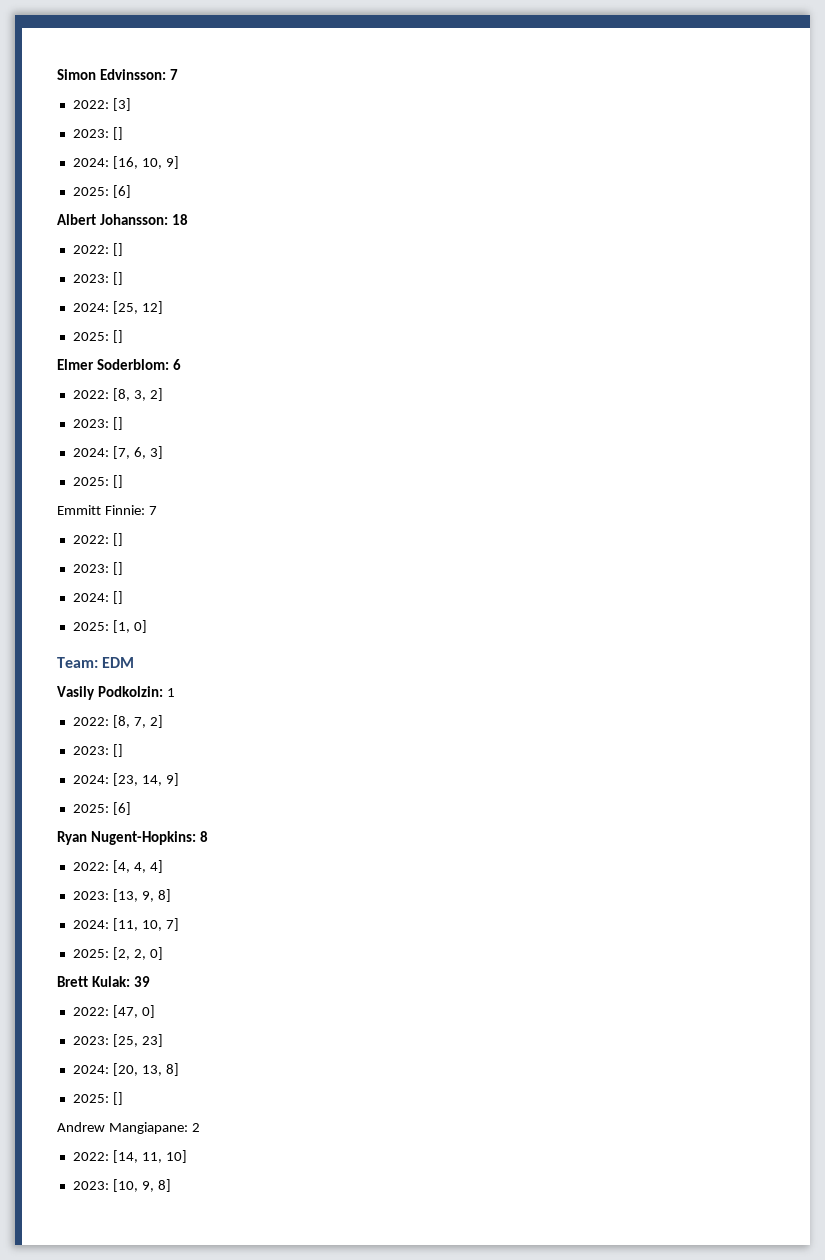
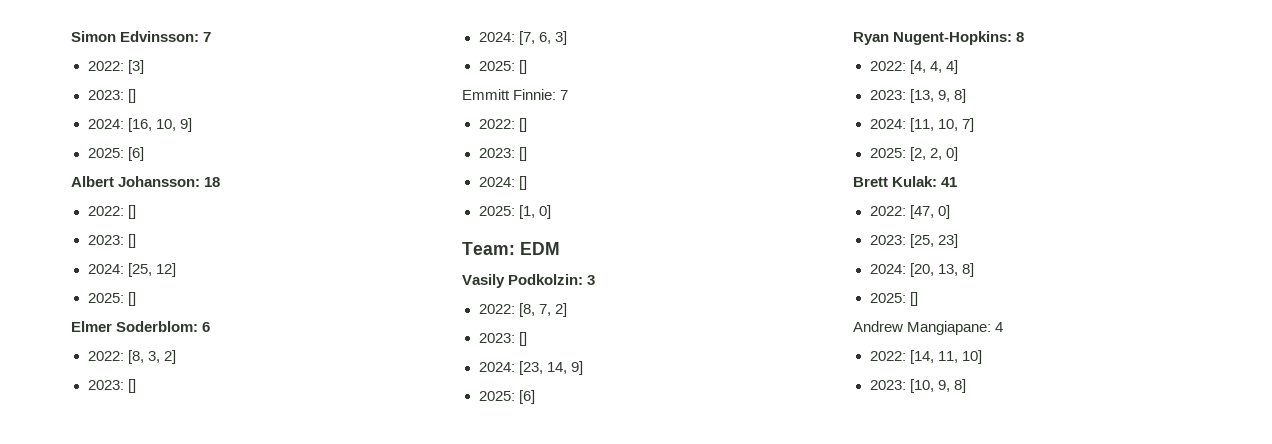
- Vasily Podkolzin: 1
+ Vasily Podkolzin: 3
- Brett Kulak: 39
+ Brett Kulak: 41
- Andrew Mangiapane: 2
+ Andrew Mangiapane: 4

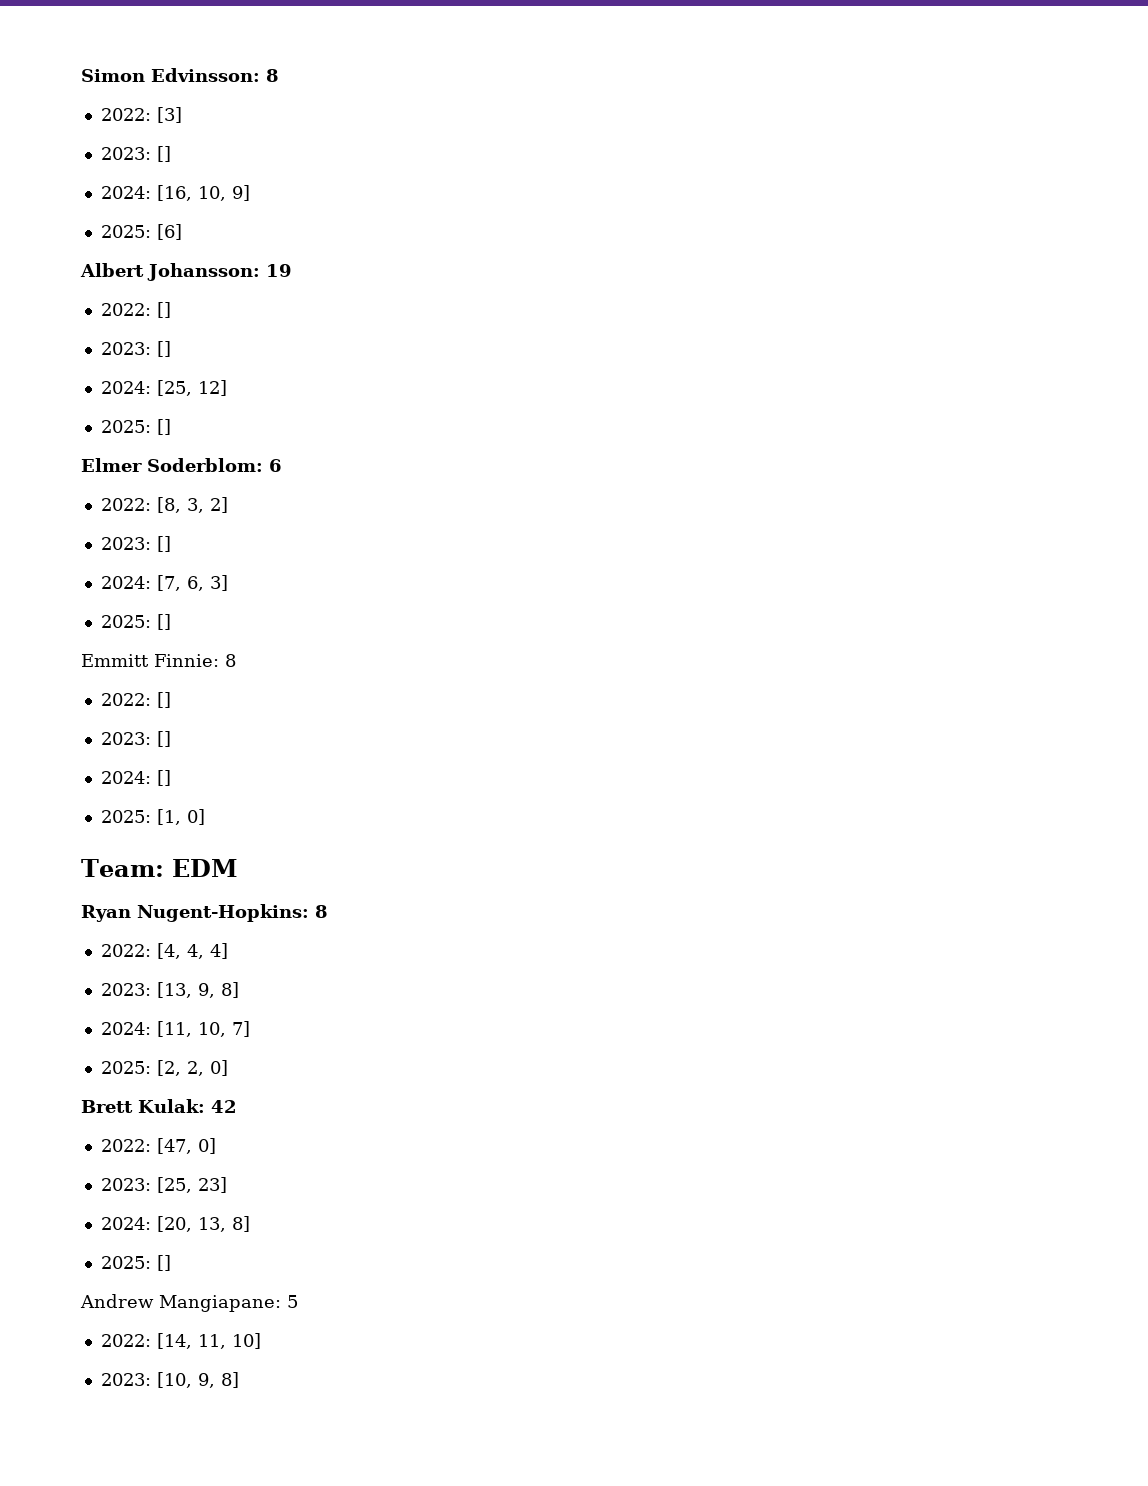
- Simon Edvinsson: 7
+ Simon Edvinsson: 8
- Albert Johansson: 18
+ Albert Johansson: 19
- Emmitt Finnie: 7
+ Emmitt Finnie: 8
- Vasily Podkolzin: 3
- 2022: [8, 7, 2]
- 2023: []
- 2024: [23, 14, 9]
- 2025: [6]
- Brett Kulak: 41
+ Brett Kulak: 42
- Andrew Mangiapane: 4
+ Andrew Mangiapane: 5

